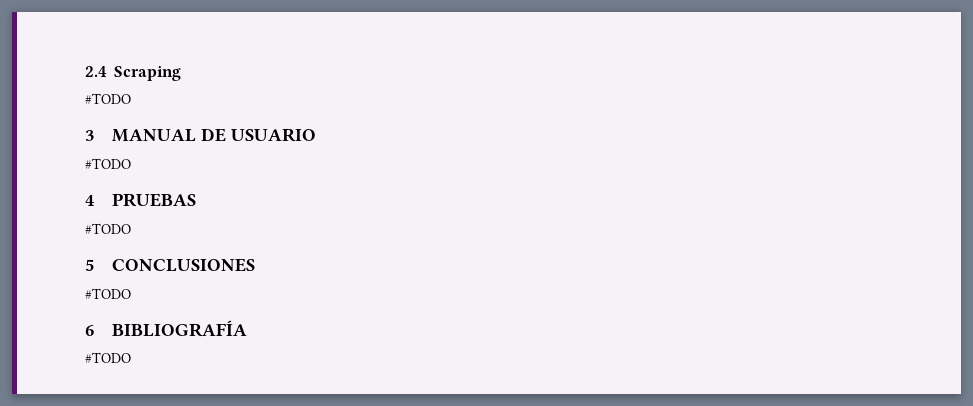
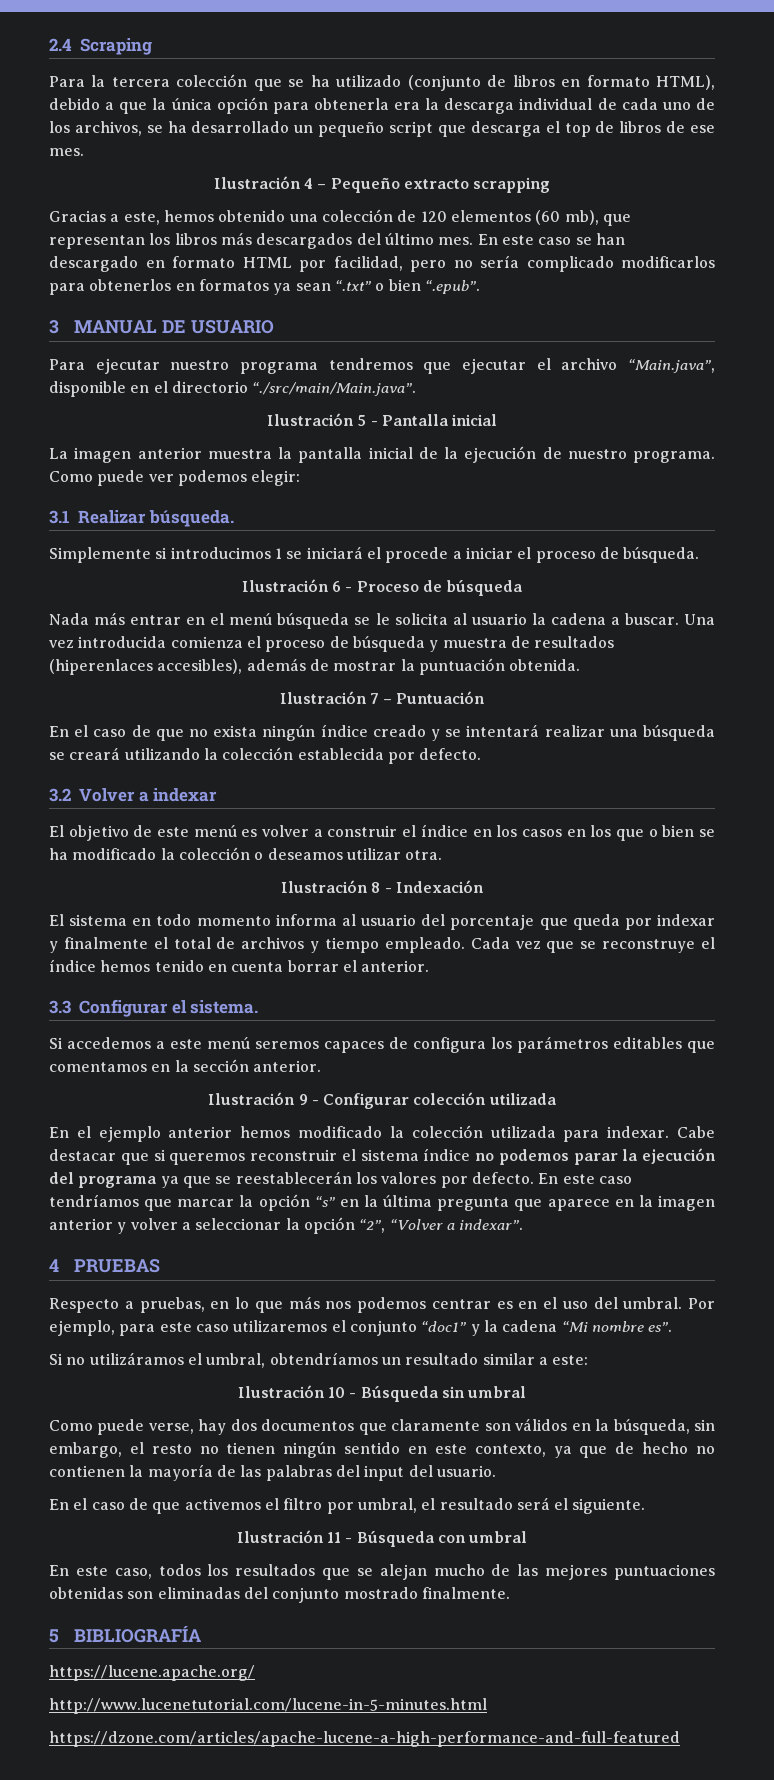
  2.4 Scraping
- #TODO
+ Para la tercera colección que se ha utilizado (conjunto de libros en formato HTML), debido a que la única opción para obtenerla era la descarga individual de cada uno de los archivos, se ha desarrollado un pequeño script que descarga el top de libros de ese mes.
+ Ilustración 4 – Pequeño extracto scrapping
+ Gracias a este, hemos obtenido una colección de 120 elementos (60 mb), que representan los libros más descargados del último mes. En este caso se han descargado en formato HTML por facilidad, pero no sería complicado modificarlos para obtenerlos en formatos ya sean “.txt” o bien “.epub”.
  3 MANUAL DE USUARIO
- #TODO
+ Para ejecutar nuestro programa tendremos que ejecutar el archivo “Main.java”, disponible en el directorio “./src/main/Main.java”.
+ Ilustración 5 - Pantalla inicial
+ La imagen anterior muestra la pantalla inicial de la ejecución de nuestro programa. Como puede ver podemos elegir:
+ 3.1 Realizar búsqueda.
+ Simplemente si introducimos 1 se iniciará el procede a iniciar el proceso de búsqueda.
+ Ilustración 6 - Proceso de búsqueda
+ Nada más entrar en el menú búsqueda se le solicita al usuario la cadena a buscar. Una vez introducida comienza el proceso de búsqueda y muestra de resultados (hiperenlaces accesibles), además de mostrar la puntuación obtenida.
+ Ilustración 7 – Puntuación
+ En el caso de que no exista ningún índice creado y se intentará realizar una búsqueda se creará utilizando la colección establecida por defecto.
+ 3.2 Volver a indexar
+ El objetivo de este menú es volver a construir el índice en los casos en los que o bien se ha modificado la colección o deseamos utilizar otra.
+ Ilustración 8 - Indexación
+ El sistema en todo momento informa al usuario del porcentaje que queda por indexar y finalmente el total de archivos y tiempo empleado. Cada vez que se reconstruye el índice hemos tenido en cuenta borrar el anterior.
+ 3.3 Configurar el sistema.
+ Si accedemos a este menú seremos capaces de configura los parámetros editables que comentamos en la sección anterior.
+ Ilustración 9 - Configurar colección utilizada
+ En el ejemplo anterior hemos modificado la colección utilizada para indexar. Cabe destacar que si queremos reconstruir el sistema índice no podemos parar la ejecución del programa ya que se reestablecerán los valores por defecto. En este caso tendríamos que marcar la opción “s” en la última pregunta que aparece en la imagen anterior y volver a seleccionar la opción “2”, “Volver a indexar”.
  4 PRUEBAS
- #TODO
- 5 CONCLUSIONES
- #TODO
- 6 BIBLIOGRAFÍA
- #TODO
+ Respecto a pruebas, en lo que más nos podemos centrar es en el uso del umbral. Por ejemplo, para este caso utilizaremos el conjunto “doc1” y la cadena “Mi nombre es”.
+ Si no utilizáramos el umbral, obtendríamos un resultado similar a este:
+ Ilustración 10 - Búsqueda sin umbral
+ Como puede verse, hay dos documentos que claramente son válidos en la búsqueda, sin embargo, el resto no tienen ningún sentido en este contexto, ya que de hecho no contienen la mayoría de las palabras del input del usuario.
+ En el caso de que activemos el filtro por umbral, el resultado será el siguiente.
+ Ilustración 11 - Búsqueda con umbral
+ En este caso, todos los resultados que se alejan mucho de las mejores puntuaciones obtenidas son eliminadas del conjunto mostrado finalmente.
+ 5 BIBLIOGRAFÍA
+ https://lucene.apache.org/
+ http://www.lucenetutorial.com/lucene-in-5-minutes.html
+ https://dzone.com/articles/apache-lucene-a-high-performance-and-full-featured

